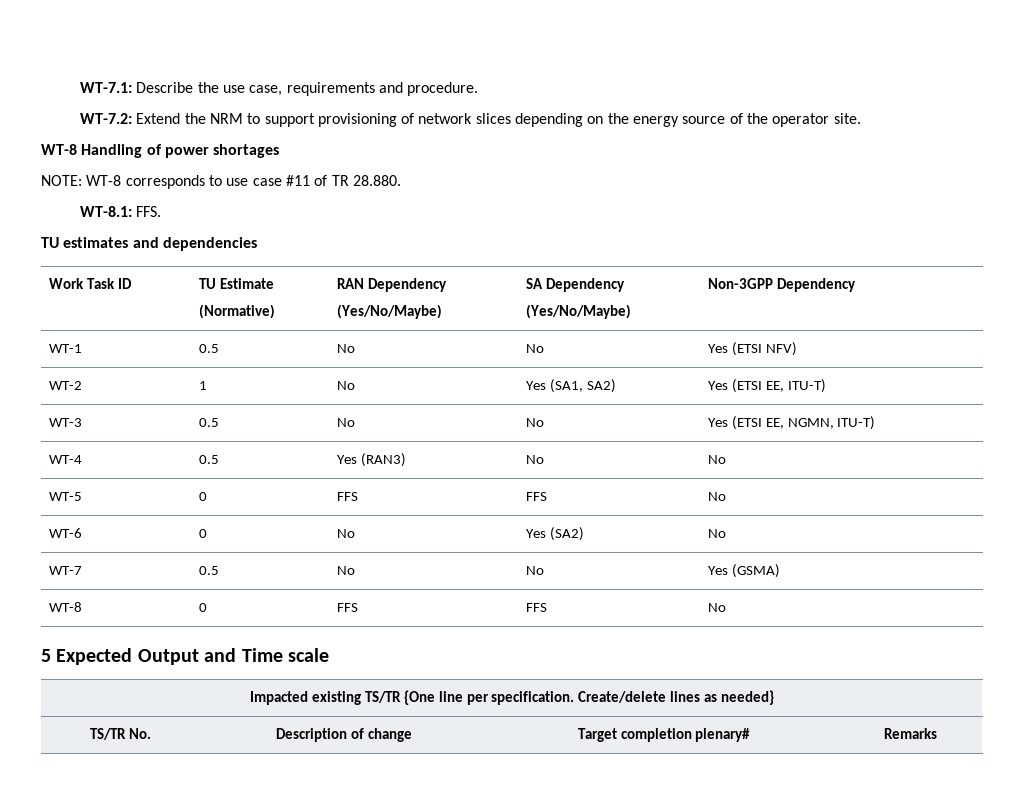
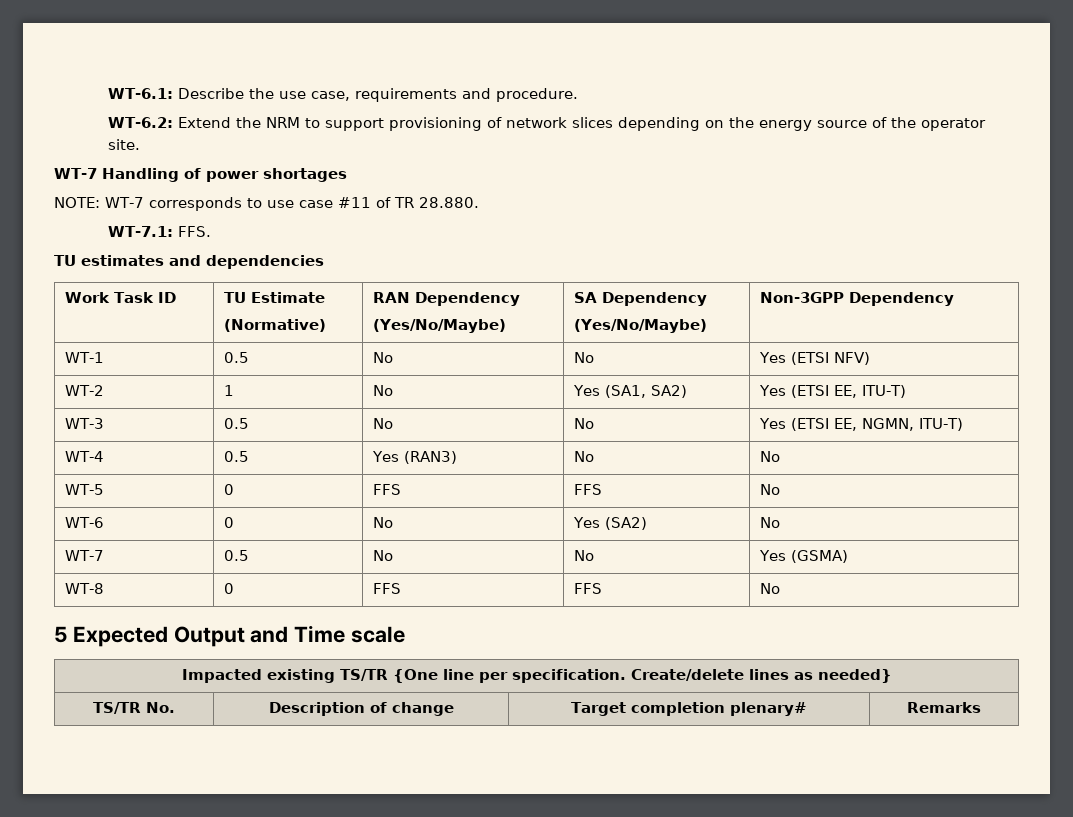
- WT-7.1: Describe the use case, requirements and procedure.
+ WT-6.1: Describe the use case, requirements and procedure.
- WT-7.2: Extend the NRM to support provisioning of network slices depending on the energy source of the operator site.
+ WT-6.2: Extend the NRM to support provisioning of network slices depending on the energy source of the operator site.
- WT-8 Handling of power shortages
+ WT-7 Handling of power shortages
- NOTE: WT-8 corresponds to use case #11 of TR 28.880.
+ NOTE: WT-7 corresponds to use case #11 of TR 28.880.
- WT-8.1: FFS.
+ WT-7.1: FFS.

